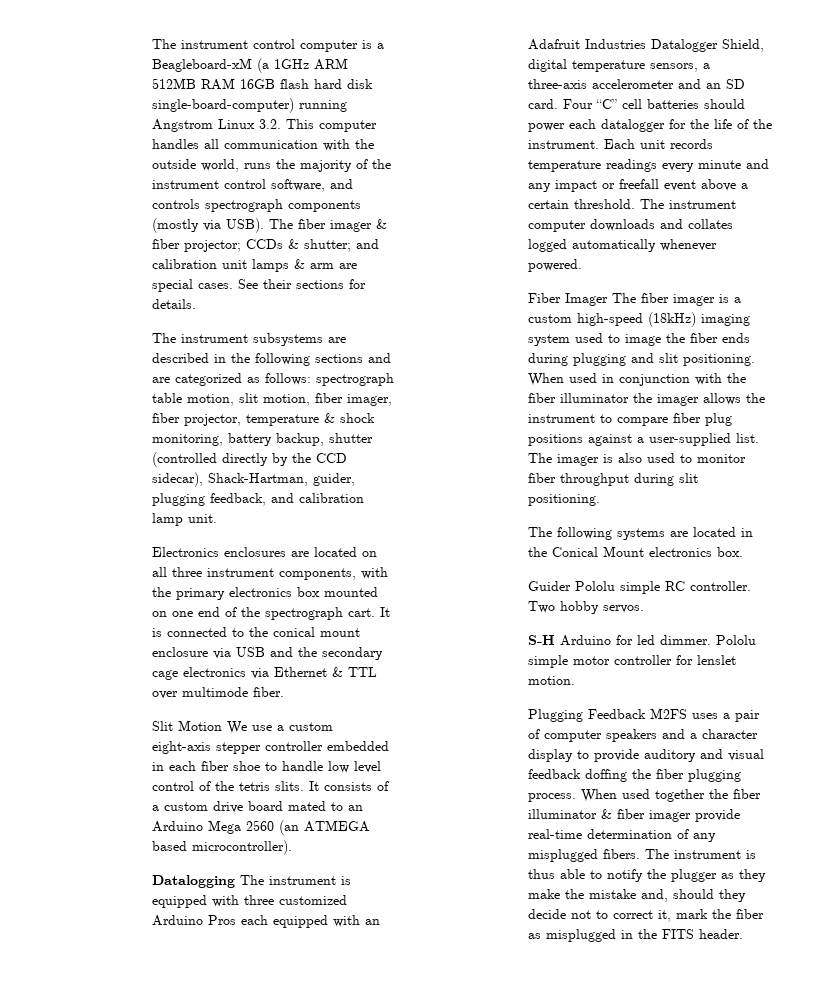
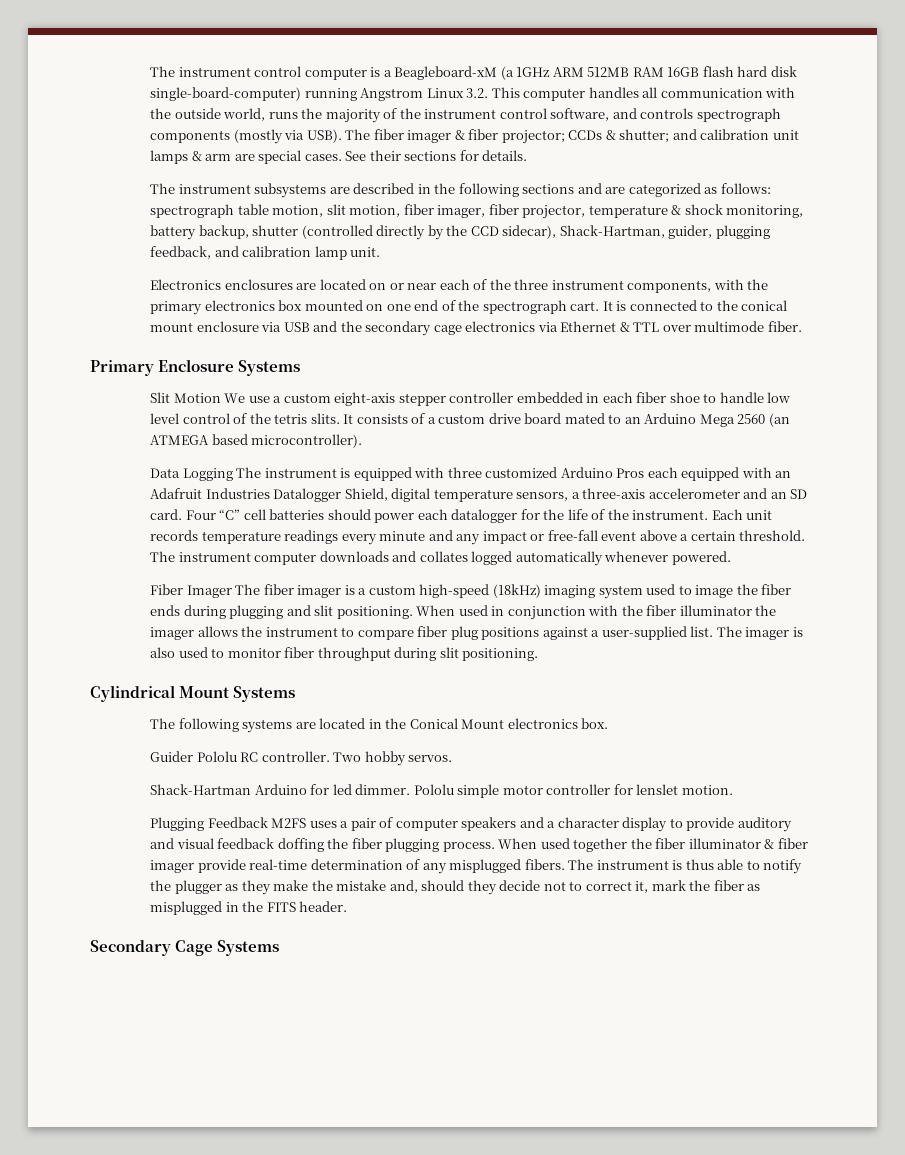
- Electronics enclosures are located on all three instrument components, with the primary electronics box mounted on one end of the spectrograph cart.
+ Electronics enclosures are located on or near each of the three instrument components, with the primary electronics box mounted on one end of the spectrograph cart.
+ Primary Enclosure Systems
- Datalogging The instrument is equipped with three customized Arduino Pros each equipped with an Adafruit Industries Datalogger Shield, digital temperature sensors, a three-axis accelerometer and an SD card.
+ Data Logging The instrument is equipped with three customized Arduino Pros each equipped with an Adafruit Industries Datalogger Shield, digital temperature sensors, a three-axis accelerometer and an SD card.
- Each unit records temperature readings every minute and any impact or freefall event above a certain threshold.
+ Each unit records temperature readings every minute and any impact or free-fall event above a certain threshold.
+ Cylindrical Mount Systems
- Guider Pololu simple RC controller.
+ Guider Pololu RC controller.
- S-H Arduino for led dimmer.
+ Shack-Hartman Arduino for led dimmer.
+ Secondary Cage Systems

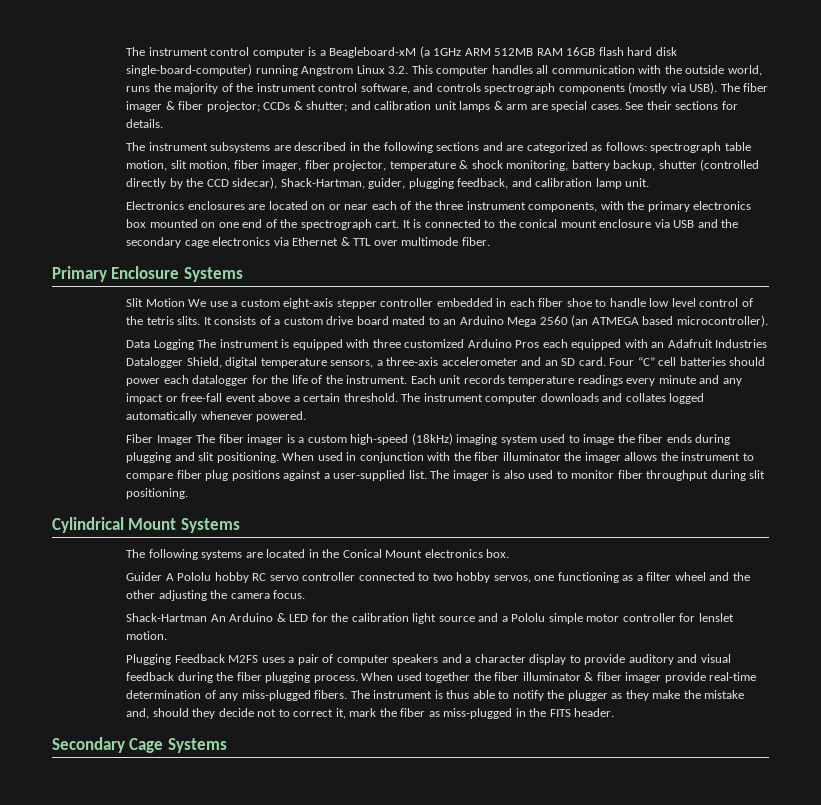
- Guider Pololu RC controller. Two hobby servos.
- Shack-Hartman Arduino for led dimmer. Pololu simple motor controller for lenslet motion.
+ Guider A Pololu hobby RC servo controller connected to two hobby servos, one functioning as a filter wheel and the other adjusting the camera focus.
+ Shack-Hartman An Arduino & LED for the calibration light source and a Pololu simple motor controller for lenslet motion.
- Plugging Feedback M2FS uses a pair of computer speakers and a character display to provide auditory and visual feedback doffing the fiber plugging process.
+ Plugging Feedback M2FS uses a pair of computer speakers and a character display to provide auditory and visual feedback during the fiber plugging process.
- When used together the fiber illuminator & fiber imager provide real-time determination of any misplugged fibers.
+ When used together the fiber illuminator & fiber imager provide real-time determination of any miss-plugged fibers.
- The instrument is thus able to notify the plugger as they make the mistake and, should they decide not to correct it, mark the fiber as misplugged in the FITS header.
+ The instrument is thus able to notify the plugger as they make the mistake and, should they decide not to correct it, mark the fiber as miss-plugged in the FITS header.

